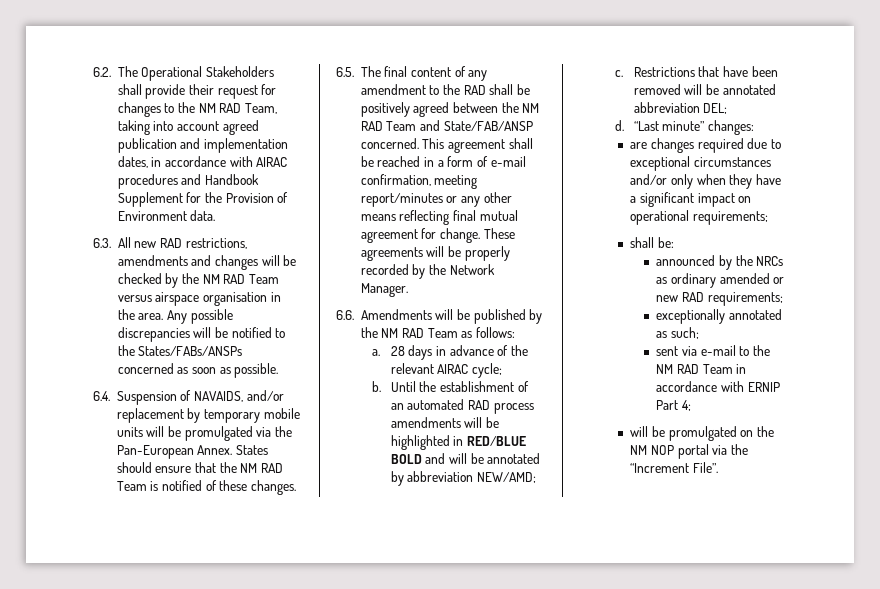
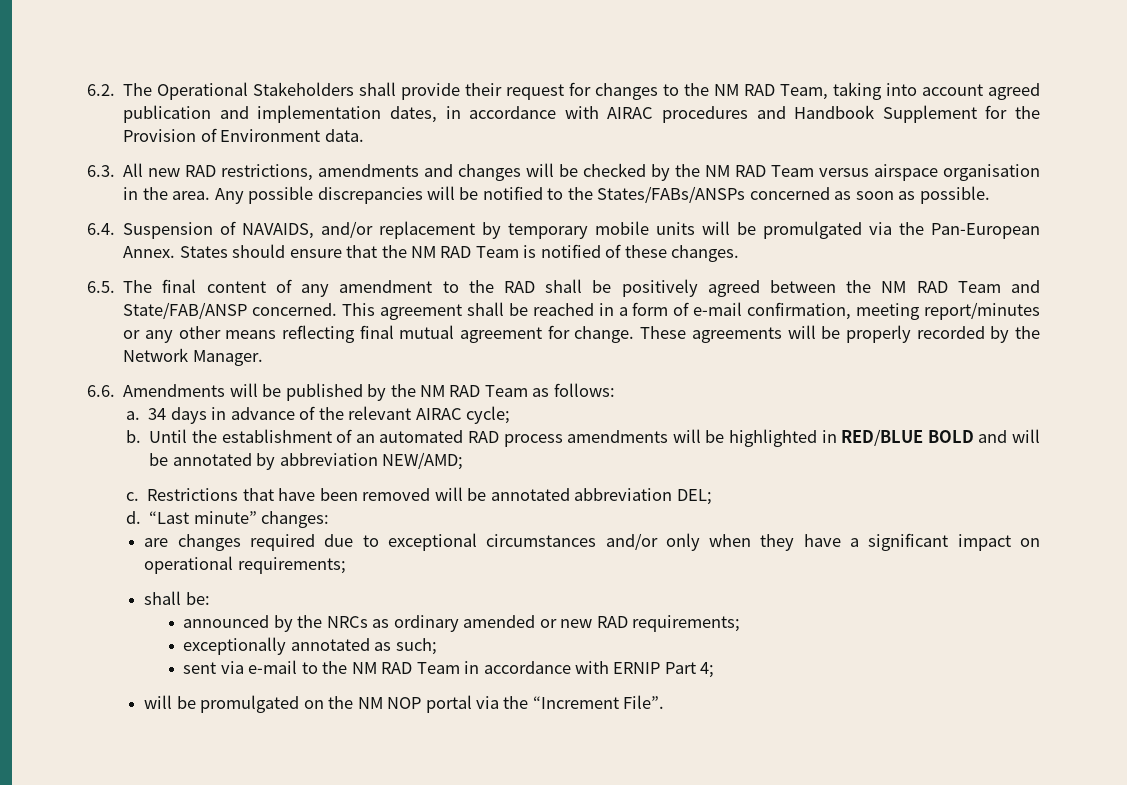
- 28 days in advance of the relevant AIRAC cycle;
+ 34 days in advance of the relevant AIRAC cycle;

